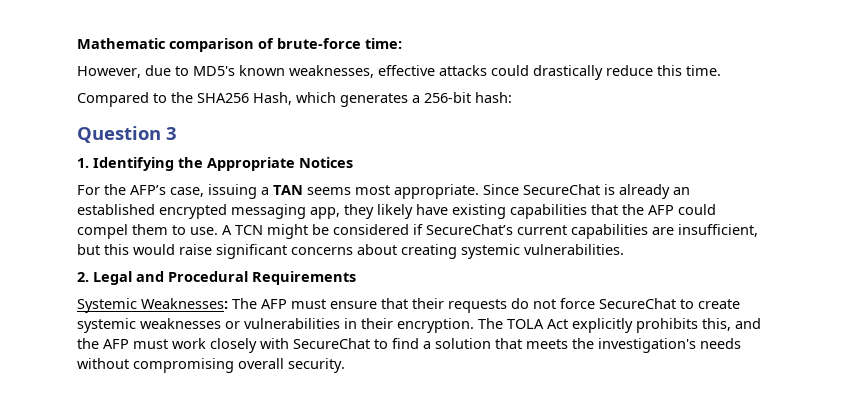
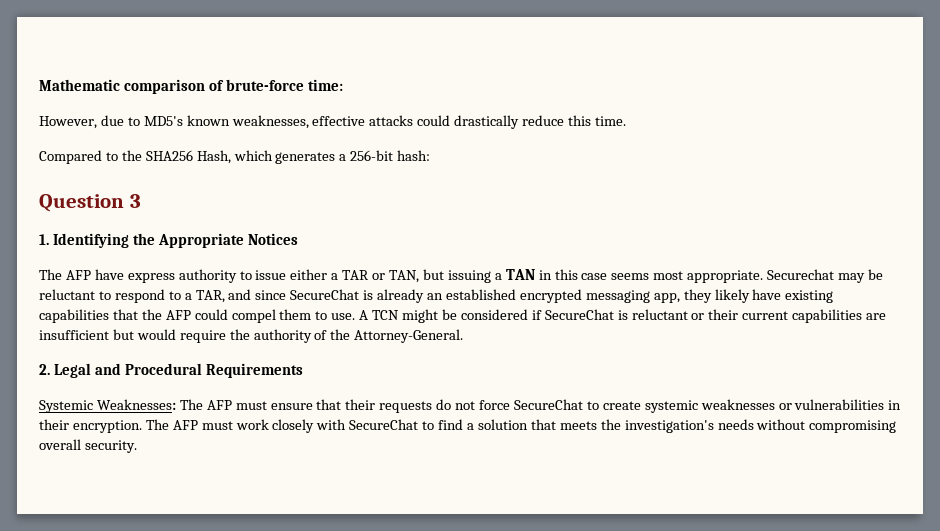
- For the AFP’s case, issuing a TAN seems most appropriate. Since SecureChat is already an established encrypted messaging app, they likely have existing capabilities that the AFP could compel them to use.
+ The AFP have express authority to issue either a TAR or TAN, but issuing a TAN in this case seems most appropriate. Securechat may be reluctant to respond to a TAR, and since SecureChat is already an established encrypted messaging app, they likely have existing capabilities that the AFP could compel them to use.
- A TCN might be considered if SecureChat’s current capabilities are insufficient, but this would raise significant concerns about creating systemic vulnerabilities.
+ A TCN might be considered if SecureChat is reluctant or their current capabilities are insufficient but would require the authority of the Attorney-General.
- The TOLA Act explicitly prohibits this, and the AFP must work closely with SecureChat to find a solution that meets the investigation's needs without compromising overall security.
+ The AFP must work closely with SecureChat to find a solution that meets the investigation's needs without compromising overall security.

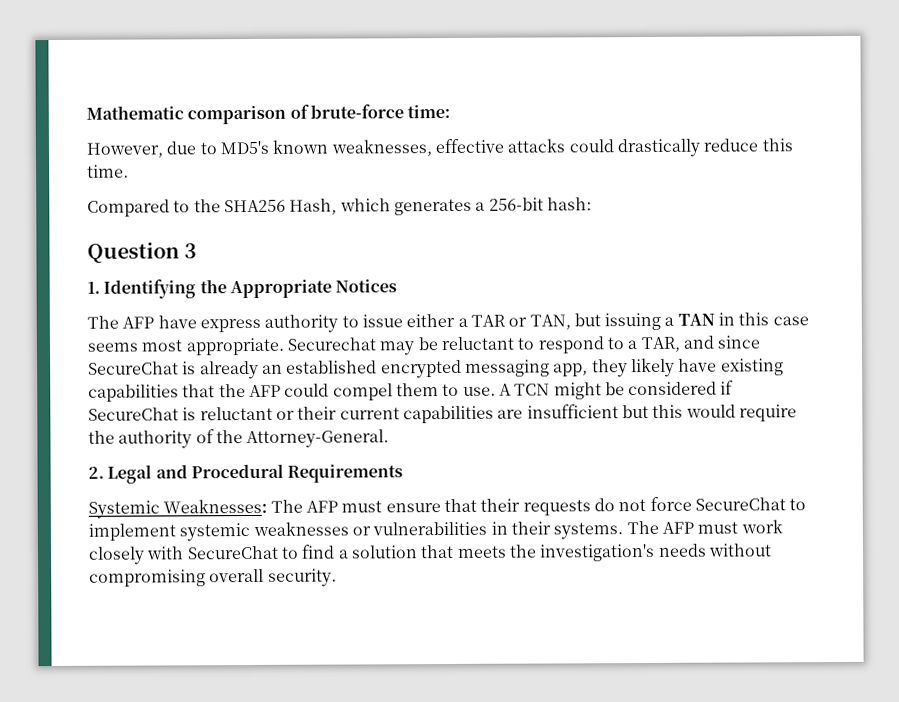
- A TCN might be considered if SecureChat is reluctant or their current capabilities are insufficient but would require the authority of the Attorney-General.
+ A TCN might be considered if SecureChat is reluctant or their current capabilities are insufficient but this would require the authority of the Attorney-General.
- Systemic Weaknesses: The AFP must ensure that their requests do not force SecureChat to create systemic weaknesses or vulnerabilities in their encryption.
+ Systemic Weaknesses: The AFP must ensure that their requests do not force SecureChat to implement systemic weaknesses or vulnerabilities in their systems.

